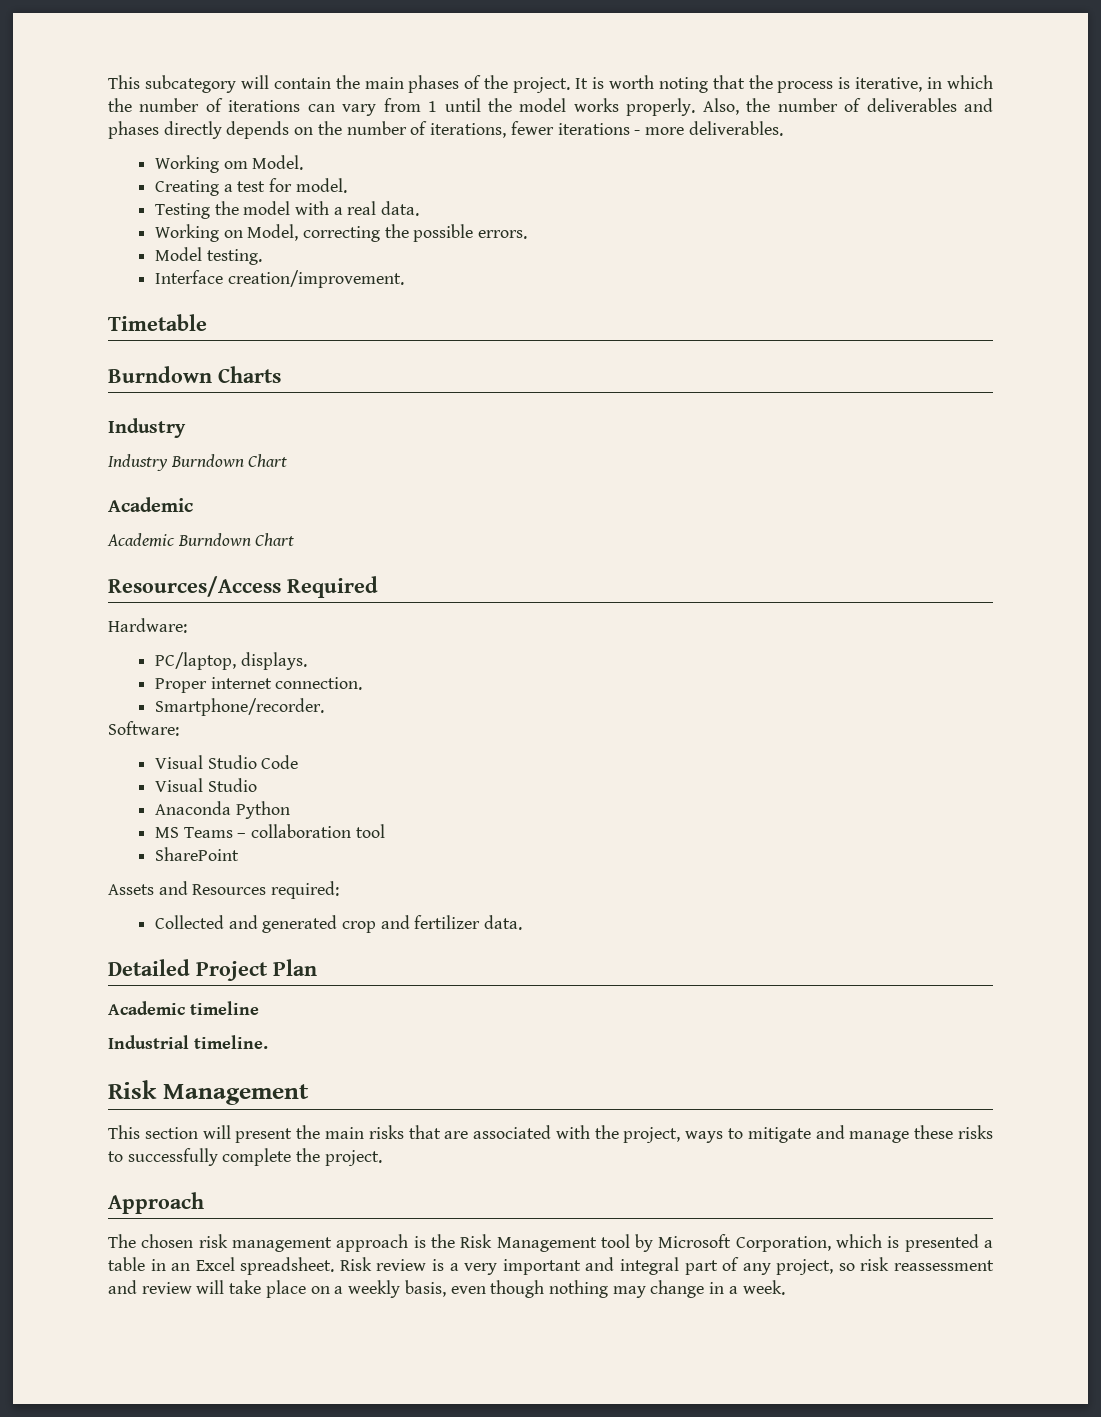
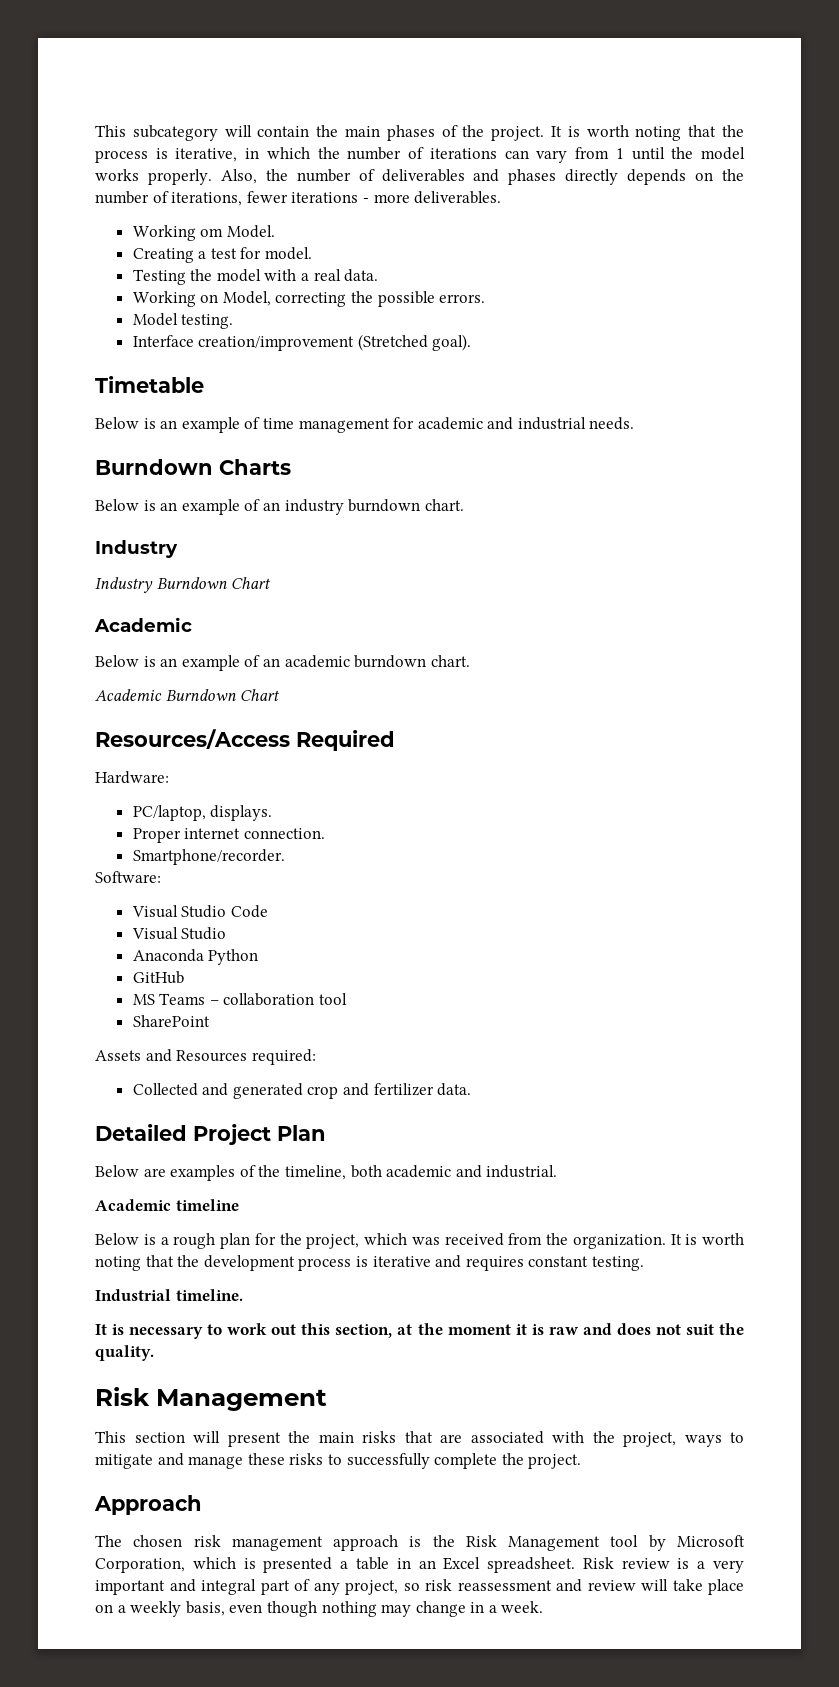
- Interface creation/improvement.
+ Interface creation/improvement (Stretched goal).
  Timetable
+ Below is an example of time management for academic and industrial needs.
  Burndown Charts
+ Below is an example of an industry burndown chart.
+ Below is an example of an academic burndown chart.
+ GitHub
+ Below are examples of the timeline, both academic and industrial.
  Academic timeline
+ Below is a rough plan for the project, which was received from the organization. It is worth noting that the development process is iterative and requires constant testing.
  Industrial timeline.
+ It is necessary to work out this section, at the moment it is raw and does not suit the quality.

